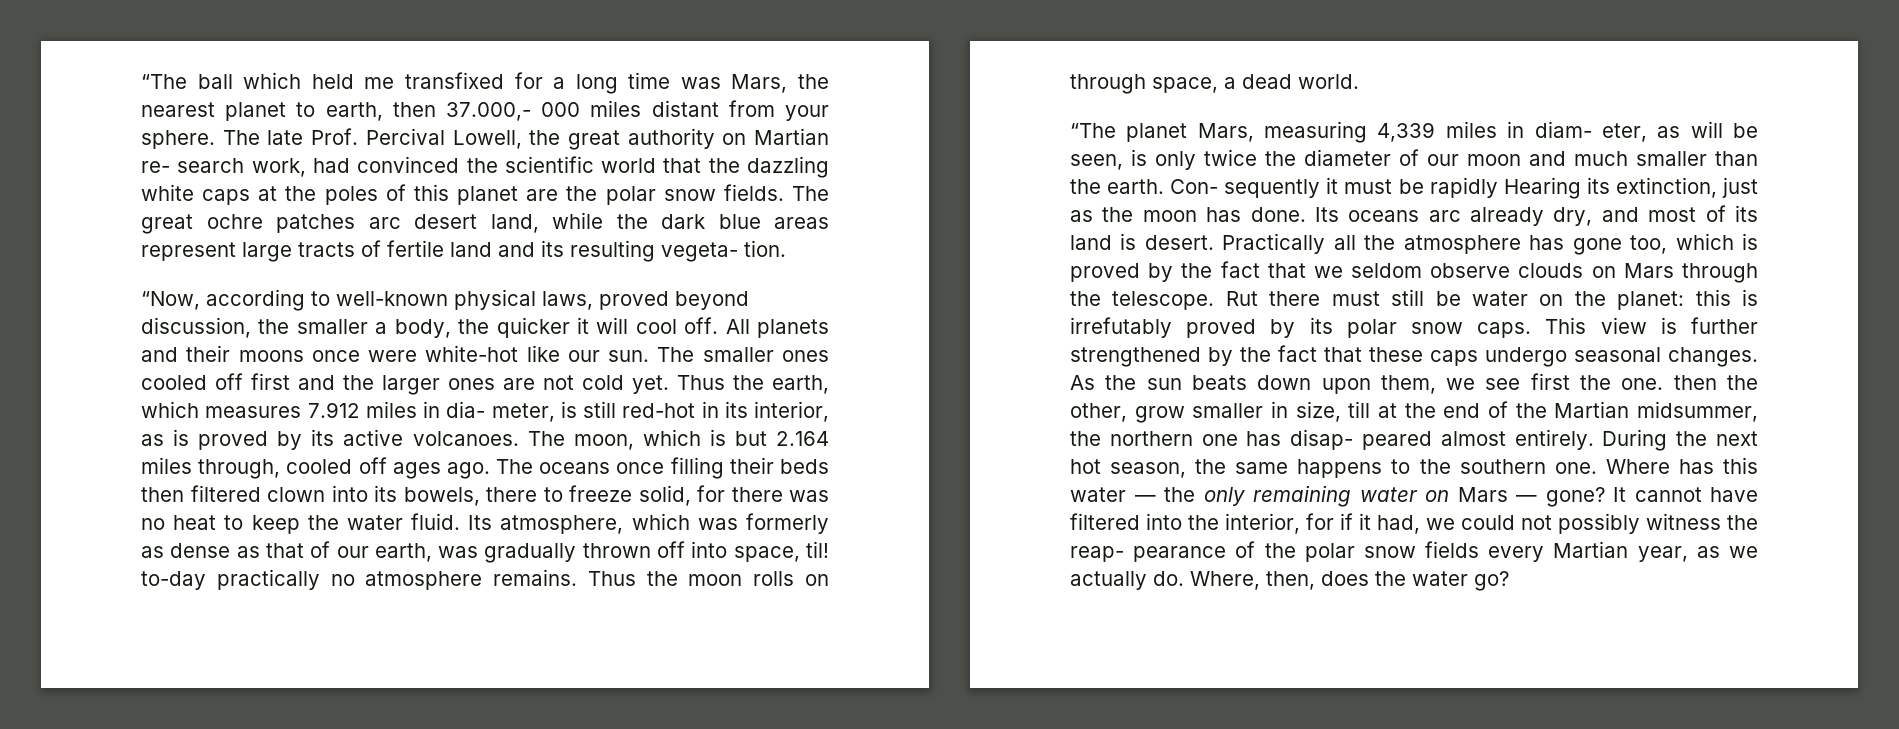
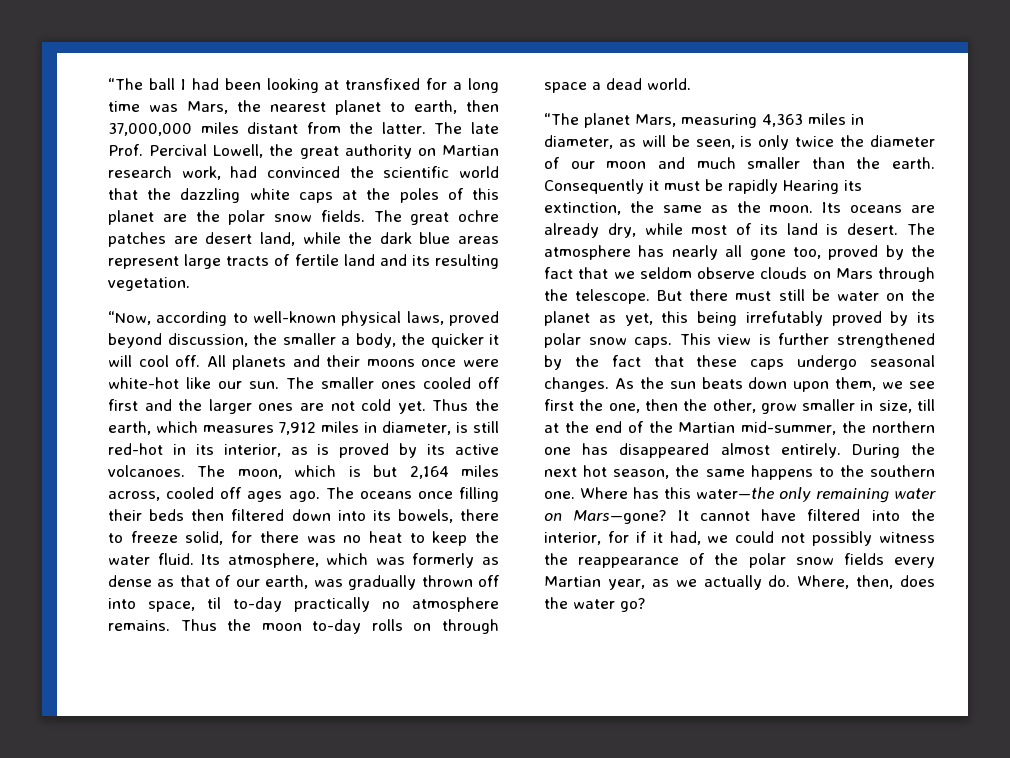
- “The ball which held me transfixed for a long time was Mars, the nearest planet to earth, then 37.000,- 000 miles distant from your sphere.
+ “The ball I had been looking at transfixed for a long time was Mars, the nearest planet to earth, then 37,000,000 miles distant from the latter.
- The late Prof. Percival Lowell, the great authority on Martian re- search work, had convinced the scientific world that the dazzling white caps at the poles of this planet are the polar snow fields.
+ The late Prof. Percival Lowell, the great authority on Martian research work, had convinced the scientific world that the dazzling white caps at the poles of this planet are the polar snow fields.
- The great ochre patches arc desert land, while the dark blue areas represent large tracts of fertile land and its resulting vegeta- tion.
+ The great ochre patches are desert land, while the dark blue areas represent large tracts of fertile land and its resulting vegetation.
- Thus the earth, which measures 7.912 miles in dia- meter, is still red-hot in its interior, as is proved by its active volcanoes.
+ Thus the earth, which measures 7,912 miles in diameter, is still red-hot in its interior, as is proved by its active volcanoes.
- The moon, which is but 2.164 miles through, cooled off ages ago.
+ The moon, which is but 2,164 miles across, cooled off ages ago.
- The oceans once filling their beds then filtered clown into its bowels, there to freeze solid, for there was no heat to keep the water fluid.
+ The oceans once filling their beds then filtered down into its bowels, there to freeze solid, for there was no heat to keep the water fluid.
- Its atmosphere, which was formerly as dense as that of our earth, was gradually thrown off into space, til! to-day practically no atmosphere remains.
+ Its atmosphere, which was formerly as dense as that of our earth, was gradually thrown off into space, til to-day practically no atmosphere remains.
- Thus the moon rolls on through space, a dead world.
+ Thus the moon to-day rolls on through space a dead world.
- “The planet Mars, measuring 4,339 miles in diam- eter, as will be seen, is only twice the diameter of our moon and much smaller than the earth.
+ “The planet Mars, measuring 4,363 miles in diameter, as will be seen, is only twice the diameter of our moon and much smaller than the earth.
- Con- sequently it must be rapidly Hearing its extinction, just as the moon has done.
+ Consequently it must be rapidly Hearing its extinction, the same as the moon.
- Its oceans arc already dry, and most of its land is desert.
+ Its oceans are already dry, while most of its land is desert.
- Practically all the atmosphere has gone too, which is proved by the fact that we seldom observe clouds on Mars through the telescope.
+ The atmosphere has nearly all gone too, proved by the fact that we seldom observe clouds on Mars through the telescope.
- Rut there must still be water on the planet: this is irrefutably proved by its polar snow caps.
+ But there must still be water on the planet as yet, this being irrefutably proved by its polar snow caps.
- As the sun beats down upon them, we see first the one. then the other, grow smaller in size, till at the end of the Martian midsummer, the northern one has disap- peared almost entirely.
+ As the sun beats down upon them, we see first the one, then the other, grow smaller in size, till at the end of the Martian mid-summer, the northern one has disappeared almost entirely.
- Where has this water — the only remaining water on Mars — gone?
+ Where has this water—the only remaining water on Mars—gone?
- It cannot have filtered into the interior, for if it had, we could not possibly witness the reap- pearance of the polar snow fields every Martian year, as we actually do.
+ It cannot have filtered into the interior, for if it had, we could not possibly witness the reappearance of the polar snow fields every Martian year, as we actually do.

